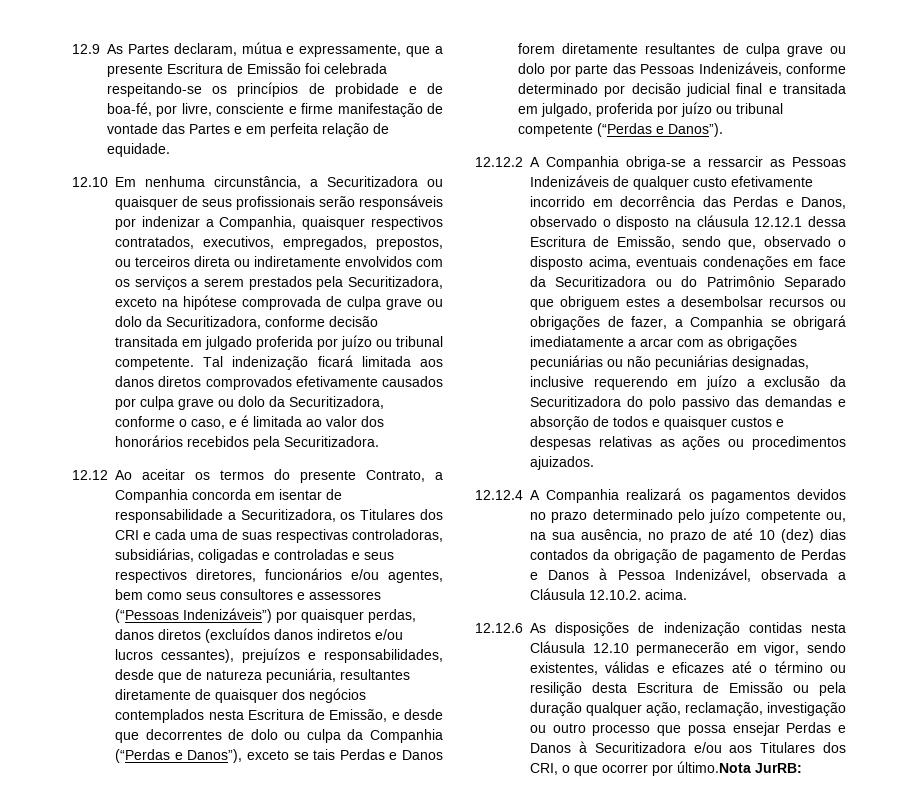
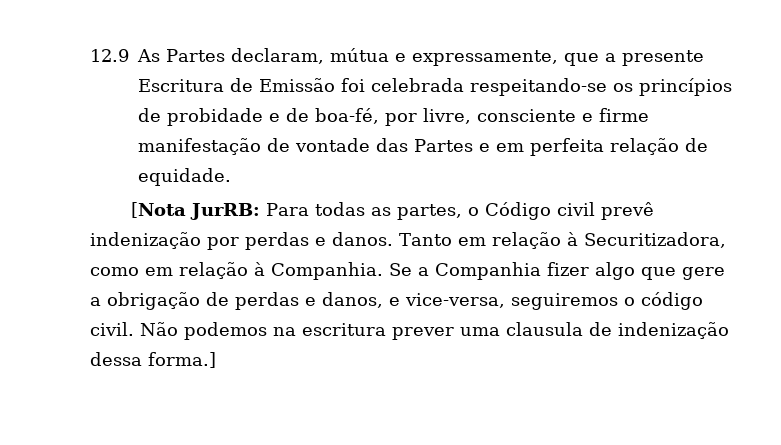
- 12.10 Em nenhuma circunstância, a Securitizadora ou quaisquer de seus profissionais serão responsáveis por indenizar a Companhia, quaisquer respectivos contratados, executivos, empregados, prepostos, ou terceiros direta ou indiretamente envolvidos com os serviços a serem prestados pela Securitizadora, exceto na hipótese comprovada de culpa grave ou dolo da Securitizadora, conforme decisão transitada em julgado proferida por juízo ou tribunal competente. Tal indenização ficará limitada aos danos diretos comprovados efetivamente causados por culpa grave ou dolo da Securitizadora, conforme o caso, e é limitada ao valor dos honorários recebidos pela Securitizadora.
- 12.12 Ao aceitar os termos do presente Contrato, a Companhia concorda em isentar de responsabilidade a Securitizadora, os Titulares dos CRI e cada uma de suas respectivas controladoras, subsidiárias, coligadas e controladas e seus respectivos diretores, funcionários e/ou agentes, bem como seus consultores e assessores (“Pessoas Indenizáveis”) por quaisquer perdas, danos diretos (excluídos danos indiretos e/ou lucros cessantes), prejuízos e responsabilidades, desde que de natureza pecuniária, resultantes diretamente de quaisquer dos negócios contemplados nesta Escritura de Emissão, e desde que decorrentes de dolo ou culpa da Companhia (“Perdas e Danos”), exceto se tais Perdas e Danos forem diretamente resultantes de culpa grave ou dolo por parte das Pessoas Indenizáveis, conforme determinado por decisão judicial final e transitada em julgado, proferida por juízo ou tribunal competente (“Perdas e Danos”).
- 12.12.2 A Companhia obriga-se a ressarcir as Pessoas Indenizáveis de qualquer custo efetivamente incorrido em decorrência das Perdas e Danos, observado o disposto na cláusula 12.12.1 dessa Escritura de Emissão, sendo que, observado o disposto acima, eventuais condenações em face da Securitizadora ou do Patrimônio Separado que obriguem estes a desembolsar recursos ou obrigações de fazer, a Companhia se obrigará imediatamente a arcar com as obrigações pecuniárias ou não pecuniárias designadas, inclusive requerendo em juízo a exclusão da Securitizadora do polo passivo das demandas e absorção de todos e quaisquer custos e despesas relativas as ações ou procedimentos ajuizados.
- 12.12.4 A Companhia realizará os pagamentos devidos no prazo determinado pelo juízo competente ou, na sua ausência, no prazo de até 10 (dez) dias contados da obrigação de pagamento de Perdas e Danos à Pessoa Indenizável, observada a Cláusula 12.10.2. acima.
- 12.12.6 As disposições de indenização contidas nesta Cláusula 12.10 permanecerão em vigor, sendo existentes, válidas e eficazes até o término ou resilição desta Escritura de Emissão ou pela duração qualquer ação, reclamação, investigação ou outro processo que possa ensejar Perdas e Danos à Securitizadora e/ou aos Titulares dos CRI, o que ocorrer por último.Nota JurRB:
+ [Nota JurRB: Para todas as partes, o Código civil prevê indenização por perdas e danos. Tanto em relação à Securitizadora, como em relação à Companhia. Se a Companhia fizer algo que gere a obrigação de perdas e danos, e vice-versa, seguiremos o código civil. Não podemos na escritura prever uma clausula de indenização dessa forma.]

